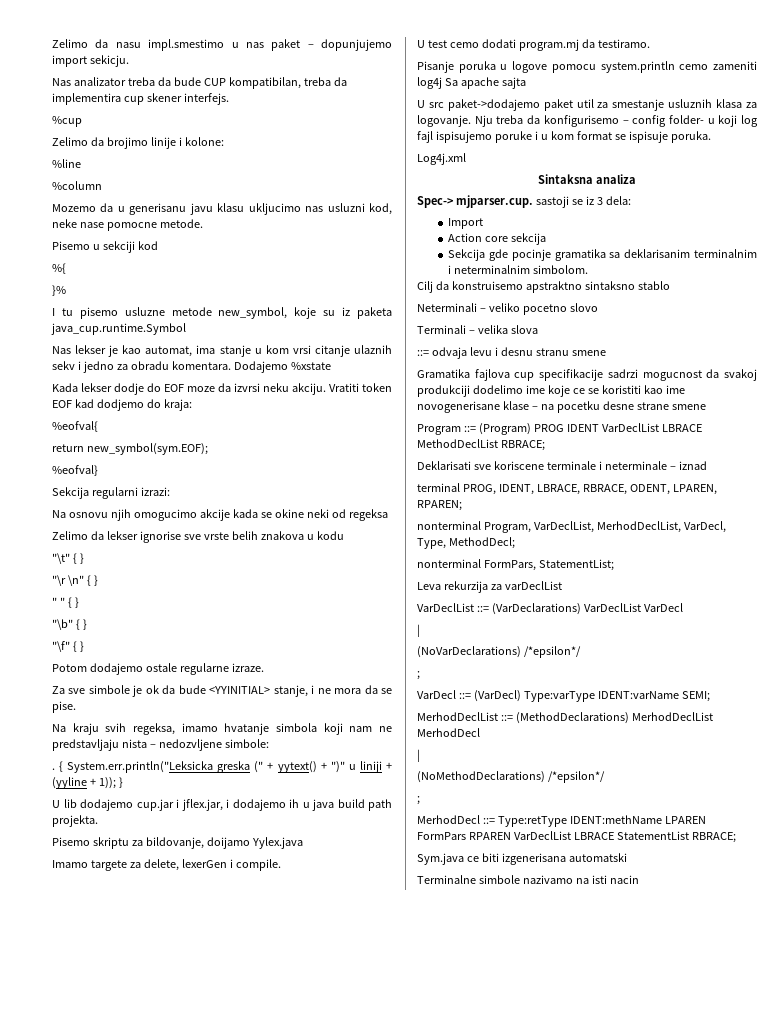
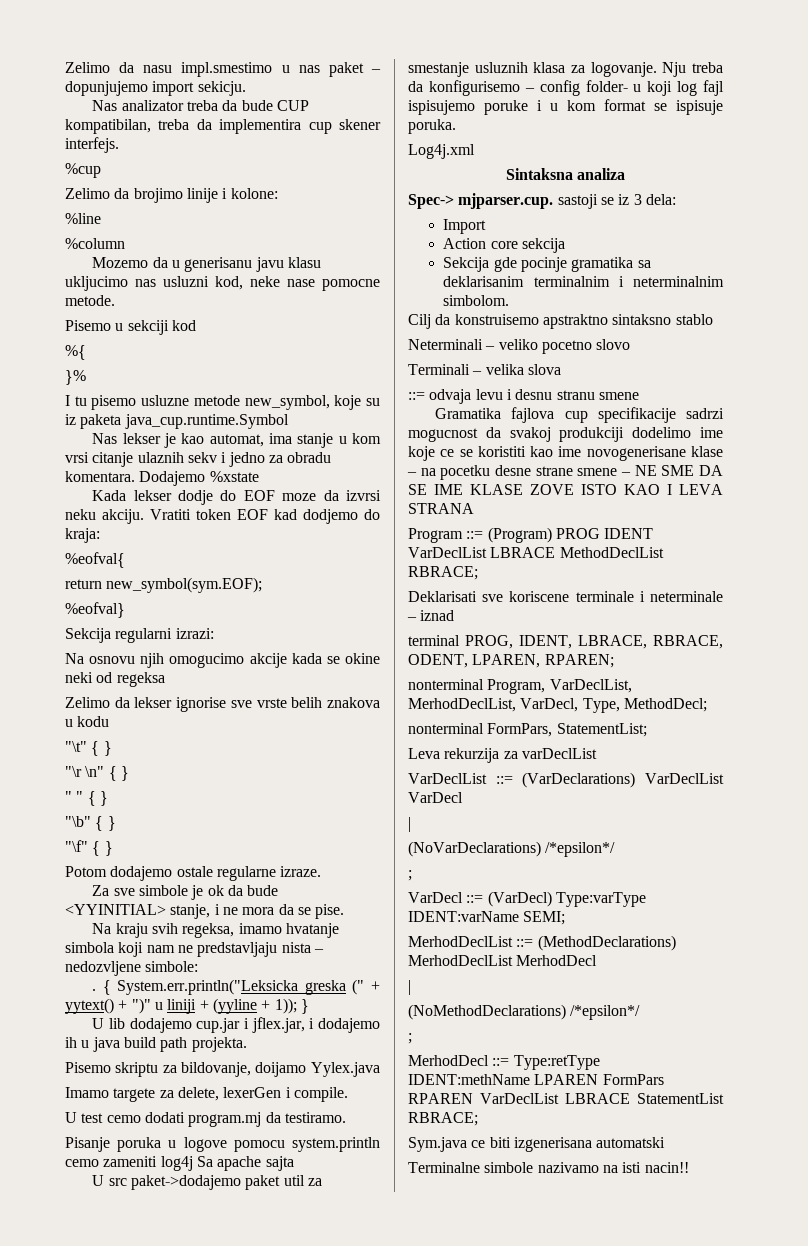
- Gramatika fajlova cup specifikacije sadrzi mogucnost da svakoj produkciji dodelimo ime koje ce se koristiti kao ime novogenerisane klase – na pocetku desne strane smene
+ Gramatika fajlova cup specifikacije sadrzi mogucnost da svakoj produkciji dodelimo ime koje ce se koristiti kao ime novogenerisane klase – na pocetku desne strane smene – NE SME DA SE IME KLASE ZOVE ISTO KAO I LEVA STRANA
- Terminalne simbole nazivamo na isti nacin
+ Terminalne simbole nazivamo na isti nacin!!

